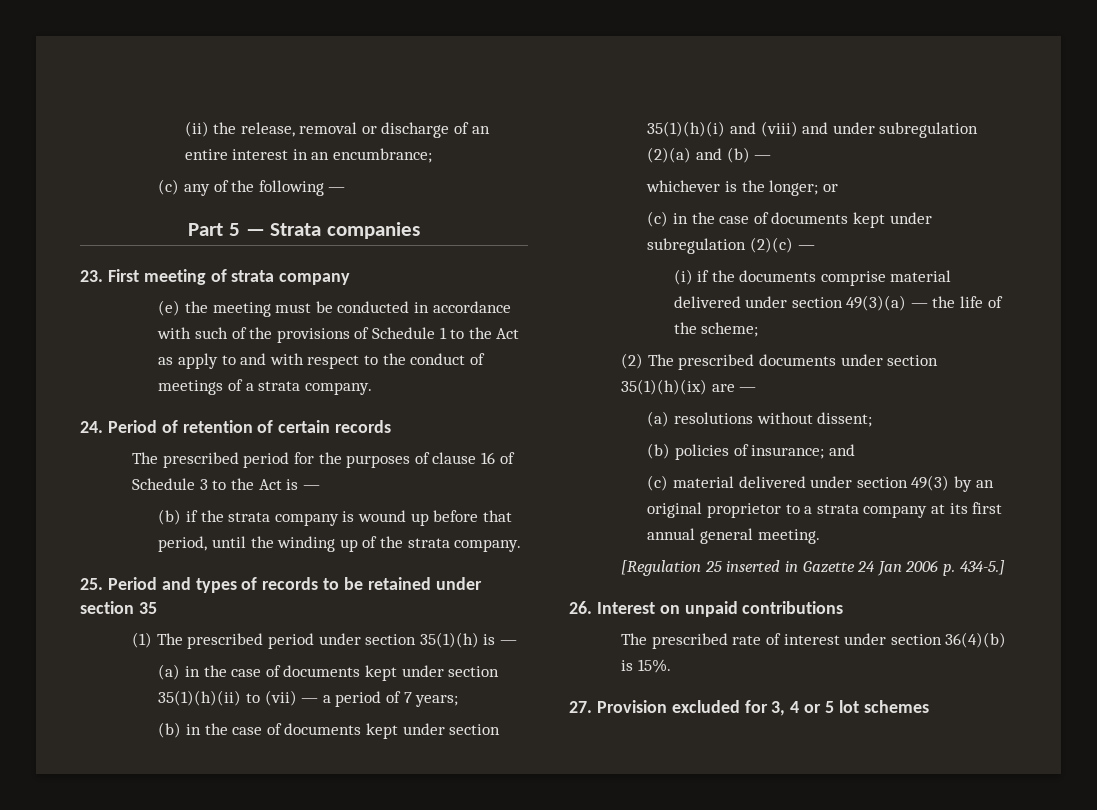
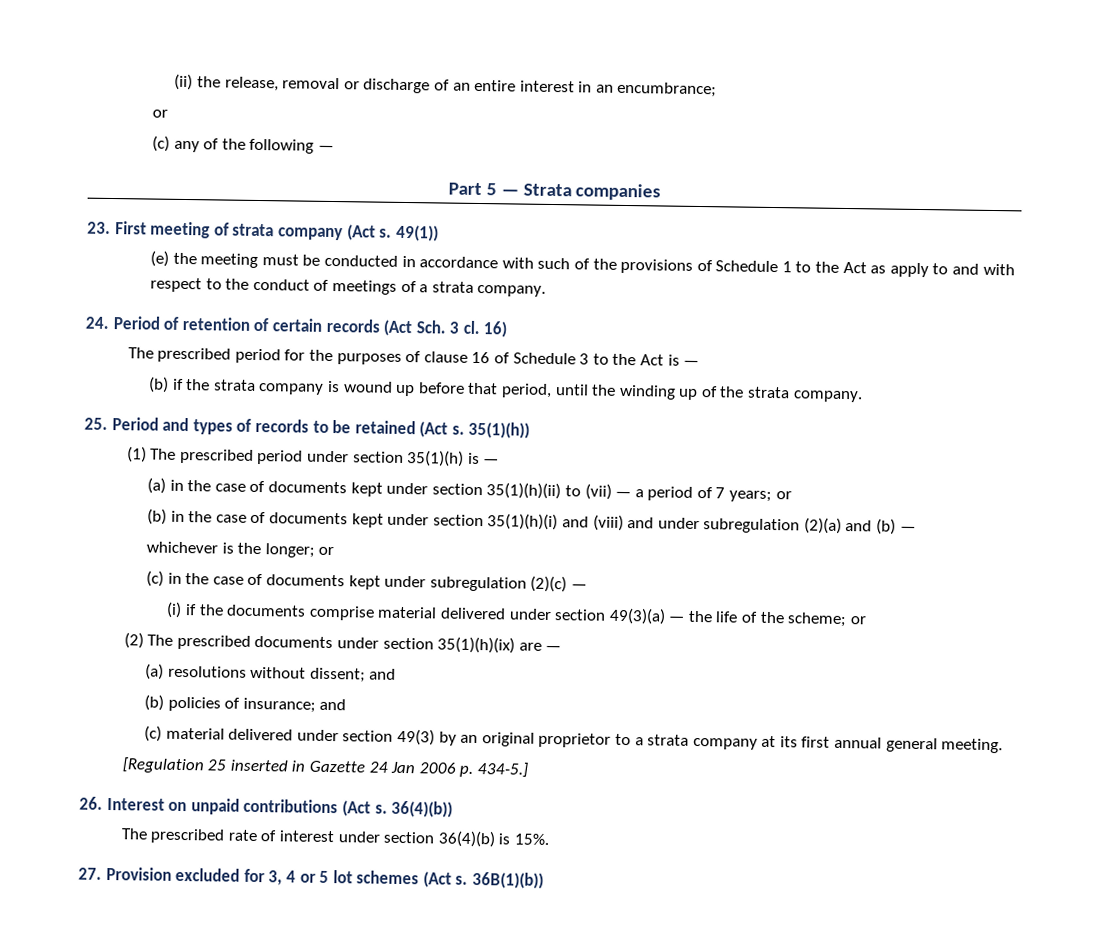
  (ii) the release, removal or discharge of an entire interest in an encumbrance;
+ or
- 23. First meeting of strata company
+ 23. First meeting of strata company (Act s. 49(1))
- 24. Period of retention of certain records
+ 24. Period of retention of certain records (Act Sch. 3 cl. 16)
- 25. Period and types of records to be retained under section 35
+ 25. Period and types of records to be retained (Act s. 35(1)(h))
- (a) in the case of documents kept under section 35(1)(h)(ii) to (vii) — a period of 7 years;
+ (a) in the case of documents kept under section 35(1)(h)(ii) to (vii) — a period of 7 years; or
- (i) if the documents comprise material delivered under section 49(3)(a) — the life of the scheme;
+ (i) if the documents comprise material delivered under section 49(3)(a) — the life of the scheme; or
- (a) resolutions without dissent;
+ (a) resolutions without dissent; and
- 26. Interest on unpaid contributions
+ 26. Interest on unpaid contributions (Act s. 36(4)(b))
- 27. Provision excluded for 3, 4 or 5 lot schemes
+ 27. Provision excluded for 3, 4 or 5 lot schemes (Act s. 36B(1)(b))

